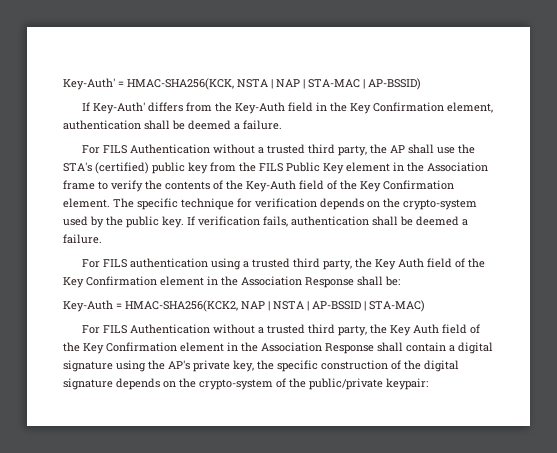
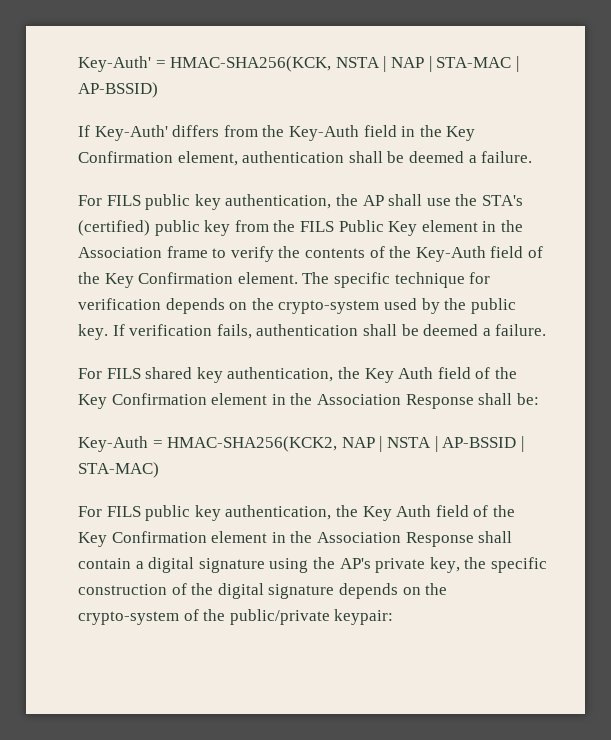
- For FILS Authentication without a trusted third party, the AP shall use the STA's (certified) public key from the FILS Public Key element in the Association frame to verify the contents of the Key-Auth field of the Key Confirmation element.
+ For FILS public key authentication, the AP shall use the STA's (certified) public key from the FILS Public Key element in the Association frame to verify the contents of the Key-Auth field of the Key Confirmation element.
- For FILS authentication using a trusted third party, the Key Auth field of the Key Confirmation element in the Association Response shall be:
+ For FILS shared key authentication, the Key Auth field of the Key Confirmation element in the Association Response shall be:
- For FILS Authentication without a trusted third party, the Key Auth field of the Key Confirmation element in the Association Response shall contain a digital signature using the AP's private key, the specific construction of the digital signature depends on the crypto-system of the public/private keypair:
+ For FILS public key authentication, the Key Auth field of the Key Confirmation element in the Association Response shall contain a digital signature using the AP's private key, the specific construction of the digital signature depends on the crypto-system of the public/private keypair:

